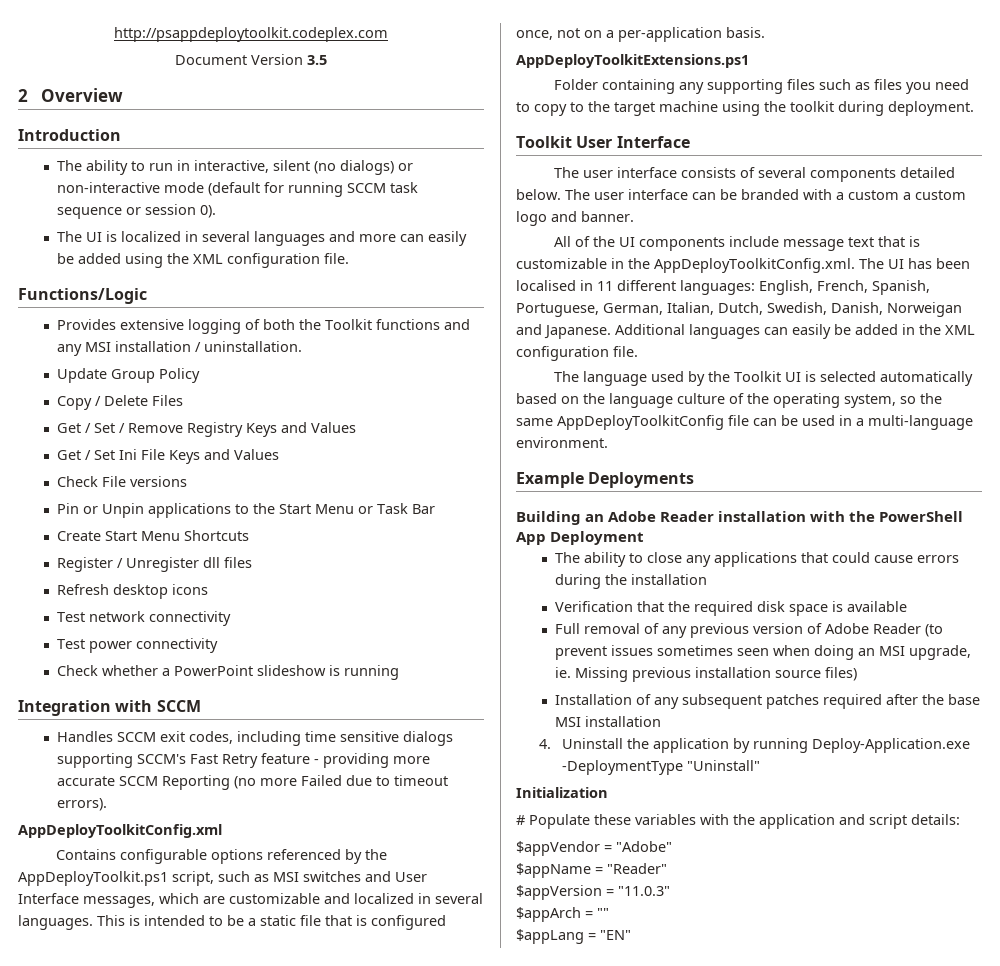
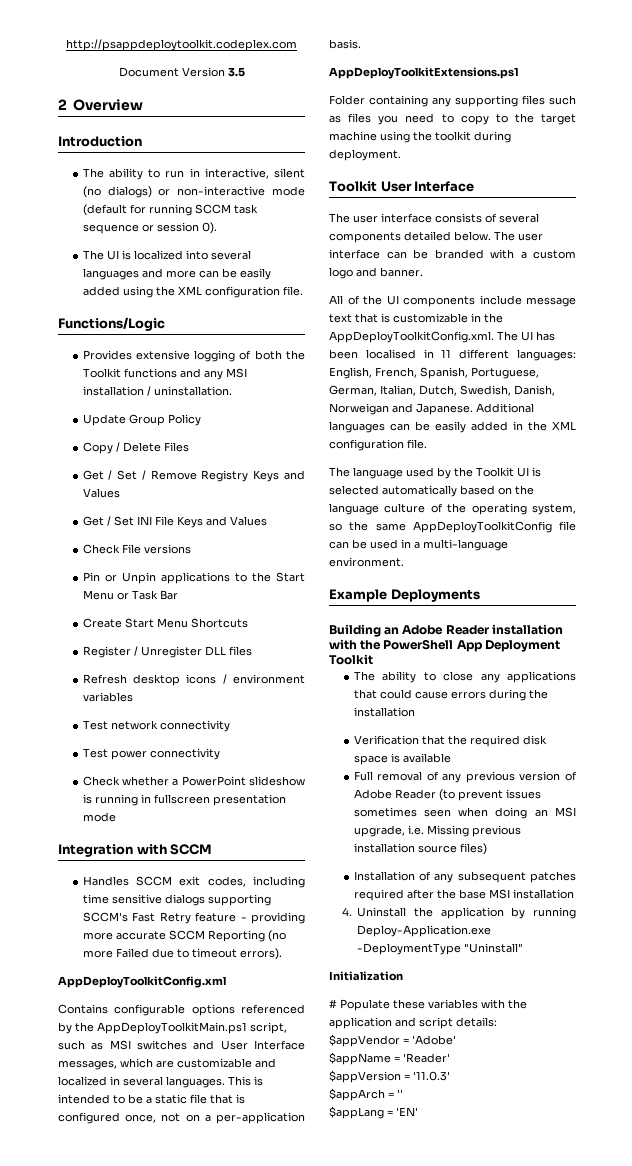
- The UI is localized in several languages and more can easily be added using the XML configuration file.
+ The UI is localized into several languages and more can be easily added using the XML configuration file.
- Get / Set Ini File Keys and Values
+ Get / Set INI File Keys and Values
- Register / Unregister dll files
+ Register / Unregister DLL files
- Refresh desktop icons
+ Refresh desktop icons / environment variables
- Check whether a PowerPoint slideshow is running
+ Check whether a PowerPoint slideshow is running in fullscreen presentation mode
- Contains configurable options referenced by the AppDeployToolkit.ps1 script, such as MSI switches and User Interface messages, which are customizable and localized in several languages.
+ Contains configurable options referenced by the AppDeployToolkitMain.ps1 script, such as MSI switches and User Interface messages, which are customizable and localized in several languages.
- The user interface can be branded with a custom a custom logo and banner.
+ The user interface can be branded with a custom logo and banner.
- Additional languages can easily be added in the XML configuration file.
+ Additional languages can be easily added in the XML configuration file.
- Building an Adobe Reader installation with the PowerShell App Deployment
+ Building an Adobe Reader installation with the PowerShell App Deployment Toolkit
- Full removal of any previous version of Adobe Reader (to prevent issues sometimes seen when doing an MSI upgrade, ie. Missing previous installation source files)
+ Full removal of any previous version of Adobe Reader (to prevent issues sometimes seen when doing an MSI upgrade, i.e. Missing previous installation source files)
- $appVendor = "Adobe"
+ $appVendor = 'Adobe'
- $appName = "Reader"
+ $appName = 'Reader'
- $appVersion = "11.0.3"
+ $appVersion = '11.0.3'
- $appArch = ""
+ $appArch = ''
- $appLang = "EN"
+ $appLang = 'EN'

